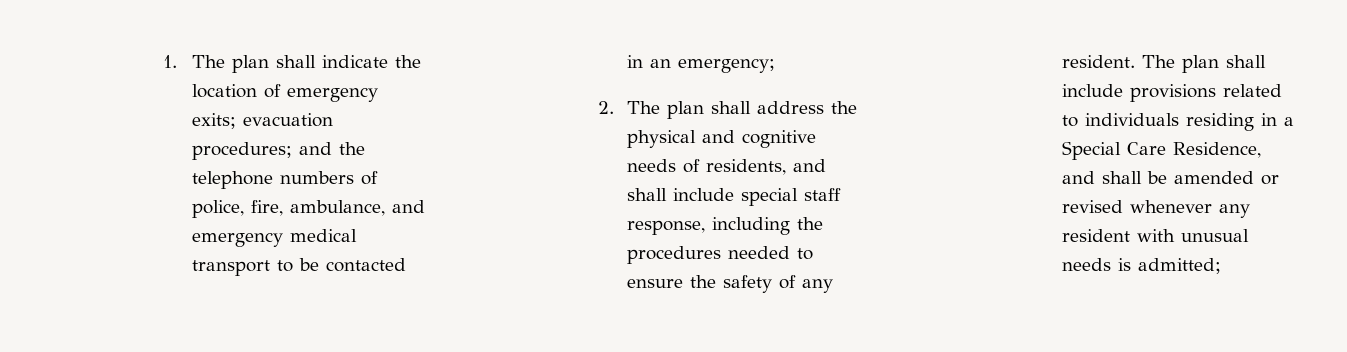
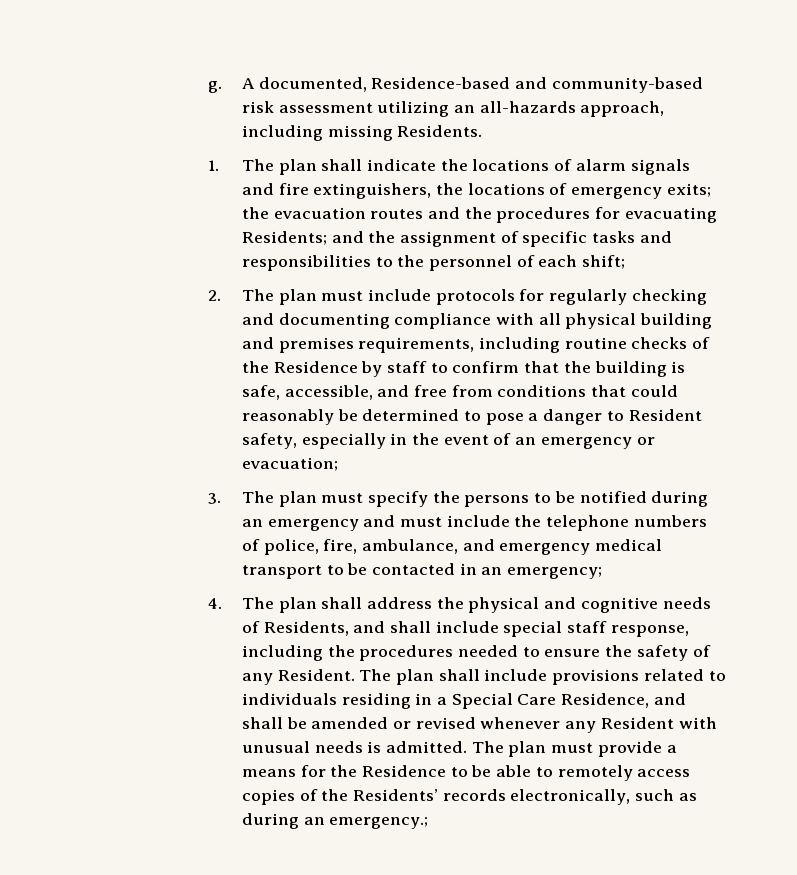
+ g. A documented, Residence-based and community-based risk assessment utilizing an all-hazards approach, including missing Residents.
- 1. The plan shall indicate the location of emergency exits; evacuation procedures; and the telephone numbers of police, fire, ambulance, and emergency medical transport to be contacted in an emergency;
+ 1. The plan shall indicate the locations of alarm signals and fire extinguishers, the locations of emergency exits; the evacuation routes and the procedures for evacuating Residents; and the assignment of specific tasks and responsibilities to the personnel of each shift;
+ 2. The plan must include protocols for regularly checking and documenting compliance with all physical building and premises requirements, including routine checks of the Residence by staff to confirm that the building is safe, accessible, and free from conditions that could reasonably be determined to pose a danger to Resident safety, especially in the event of an emergency or evacuation;
+ 3. The plan must specify the persons to be notified during an emergency and must include the telephone numbers of police, fire, ambulance, and emergency medical transport to be contacted in an emergency;
- 2. The plan shall address the physical and cognitive needs of residents, and shall include special staff response, including the procedures needed to ensure the safety of any resident.
+ 4. The plan shall address the physical and cognitive needs of Residents, and shall include special staff response, including the procedures needed to ensure the safety of any Resident.
- The plan shall include provisions related to individuals residing in a Special Care Residence, and shall be amended or revised whenever any resident with unusual needs is admitted;
+ The plan shall include provisions related to individuals residing in a Special Care Residence, and shall be amended or revised whenever any Resident with unusual needs is admitted. The plan must provide a means for the Residence to be able to remotely access copies of the Residents’ records electronically, such as during an emergency.;

